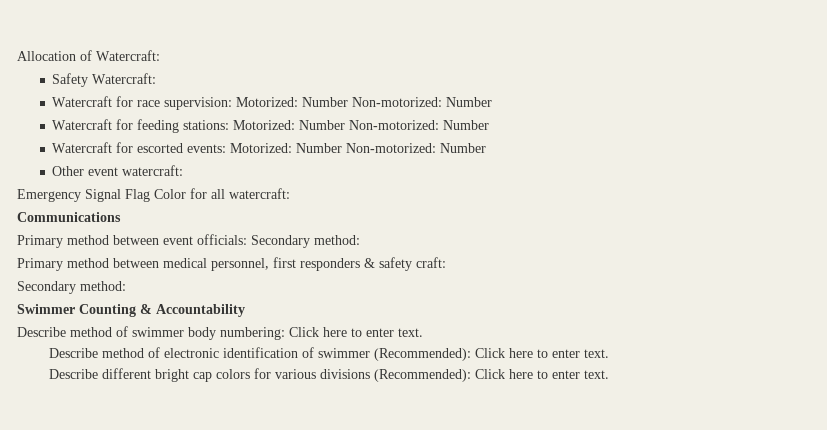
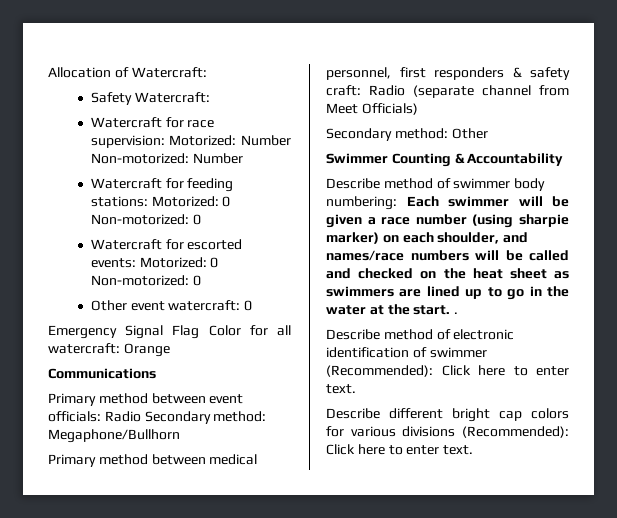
- Watercraft for feeding stations: Motorized: Number Non-motorized: Number
+ Watercraft for feeding stations: Motorized: 0 Non-motorized: 0
- Watercraft for escorted events: Motorized: Number Non-motorized: Number
+ Watercraft for escorted events: Motorized: 0 Non-motorized: 0
- Other event watercraft:
+ Other event watercraft: 0
- Emergency Signal Flag Color for all watercraft:
+ Emergency Signal Flag Color for all watercraft: Orange
- Primary method between event officials: Secondary method:
+ Primary method between event officials: Radio Secondary method: Megaphone/Bullhorn
- Primary method between medical personnel, first responders & safety craft:
- Secondary method:
+ Primary method between medical personnel, first responders & safety craft: Radio (separate channel from Meet Officials)
+ Secondary method: Other
- Describe method of swimmer body numbering: Click here to enter text.
+ Describe method of swimmer body numbering: Each swimmer will be given a race number (using sharpie marker) on each shoulder, and names/race numbers will be called and checked on the heat sheet as swimmers are lined up to go in the water at the start. .

